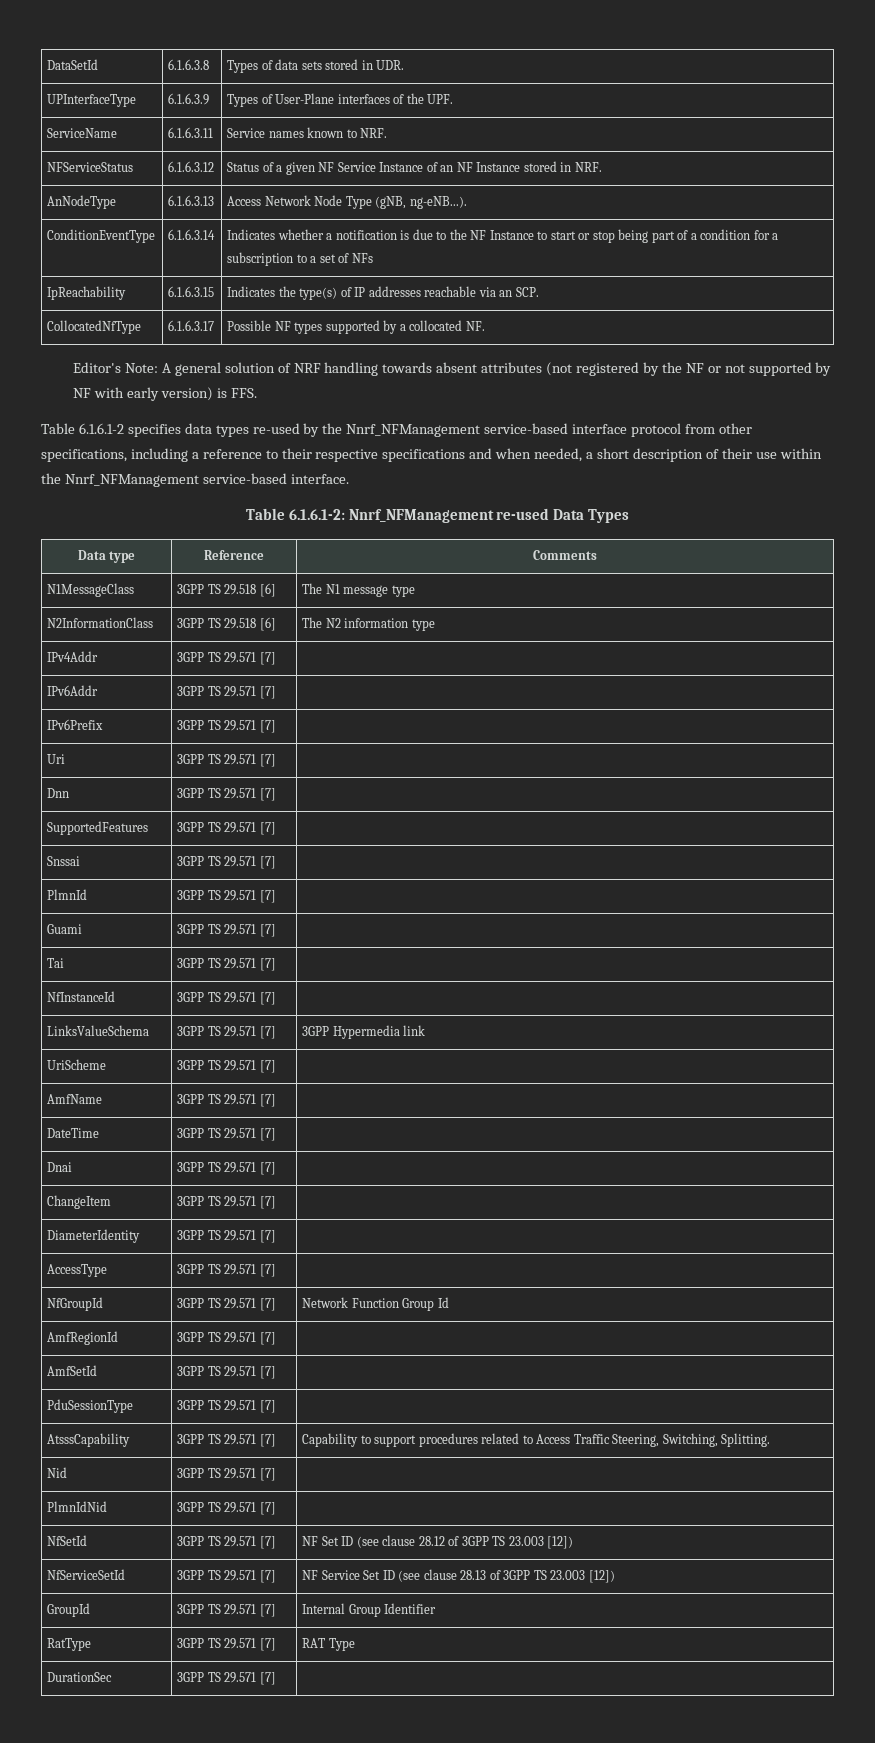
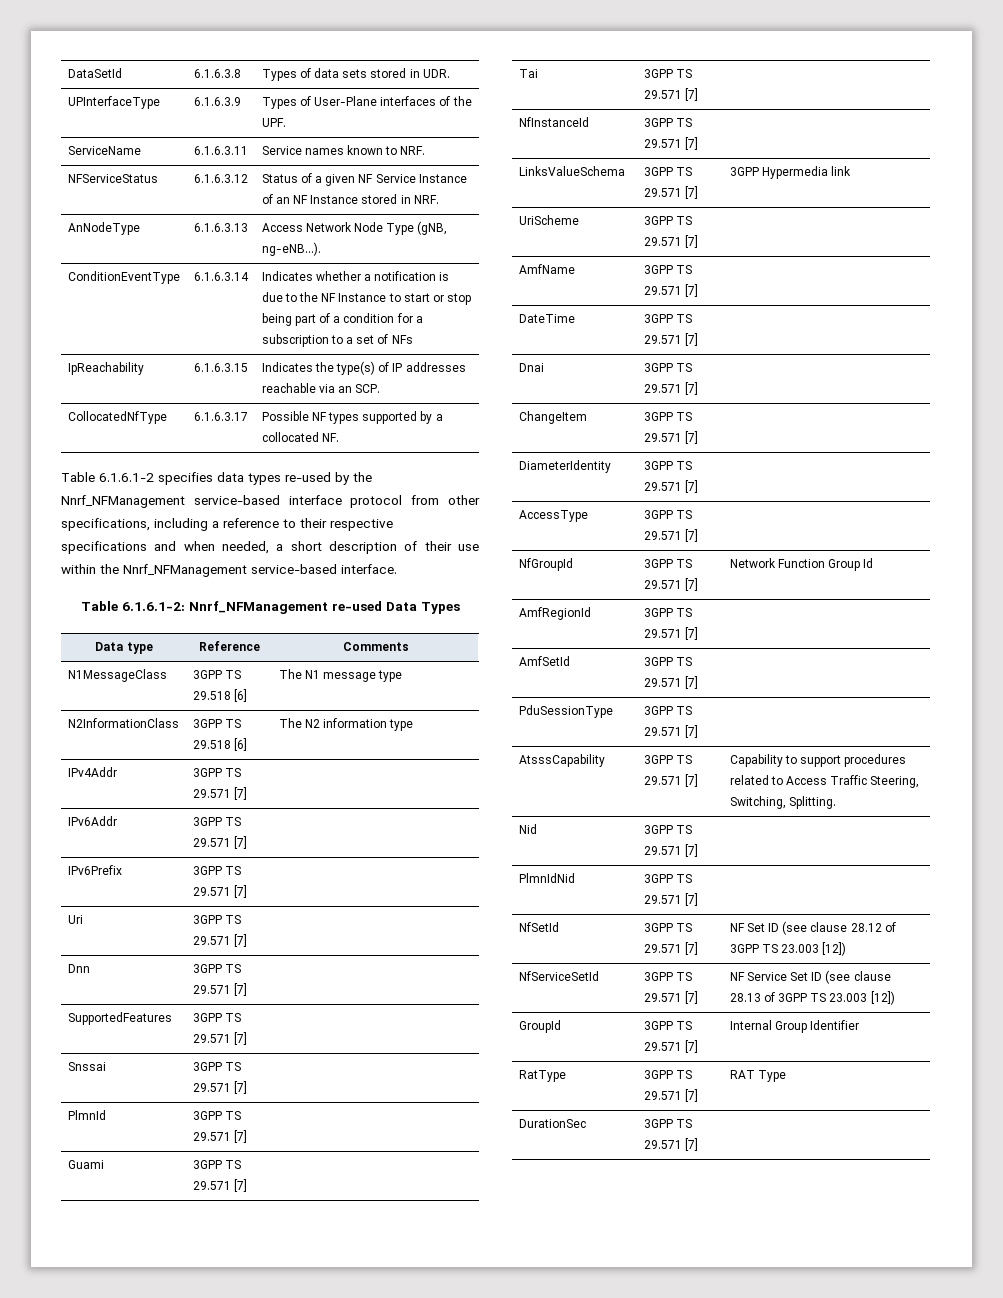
- Editor's Note: A general solution of NRF handling towards absent attributes (not registered by the NF or not supported by NF with early version) is FFS.

